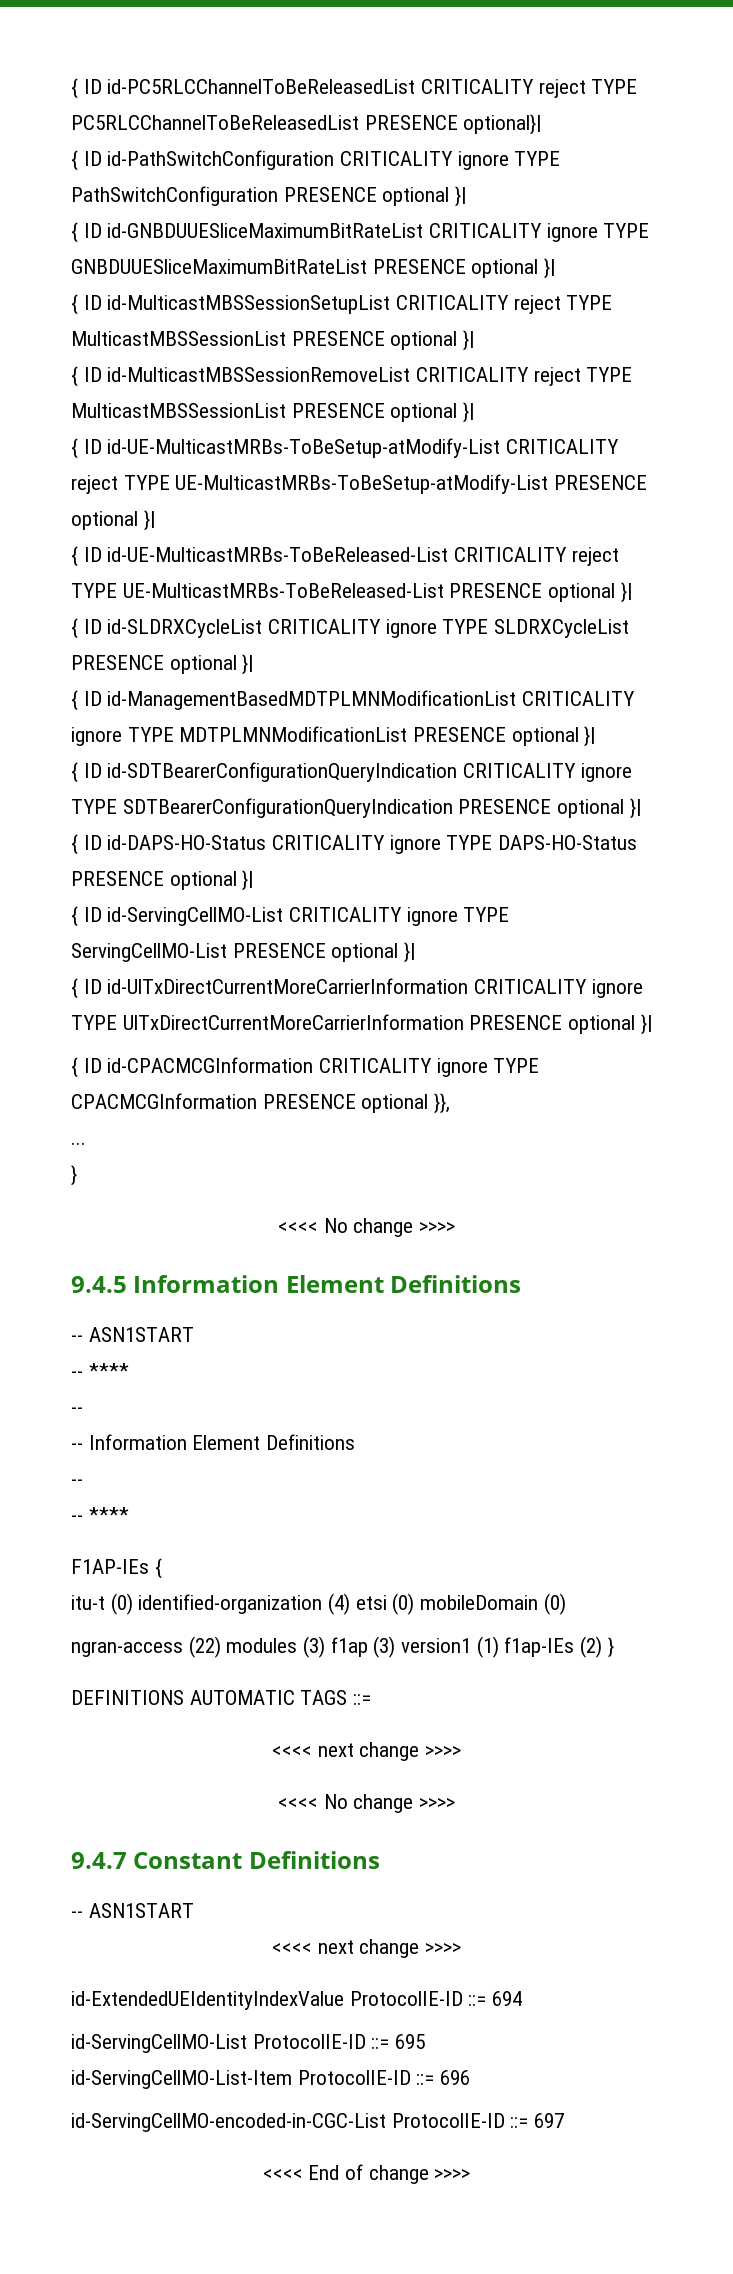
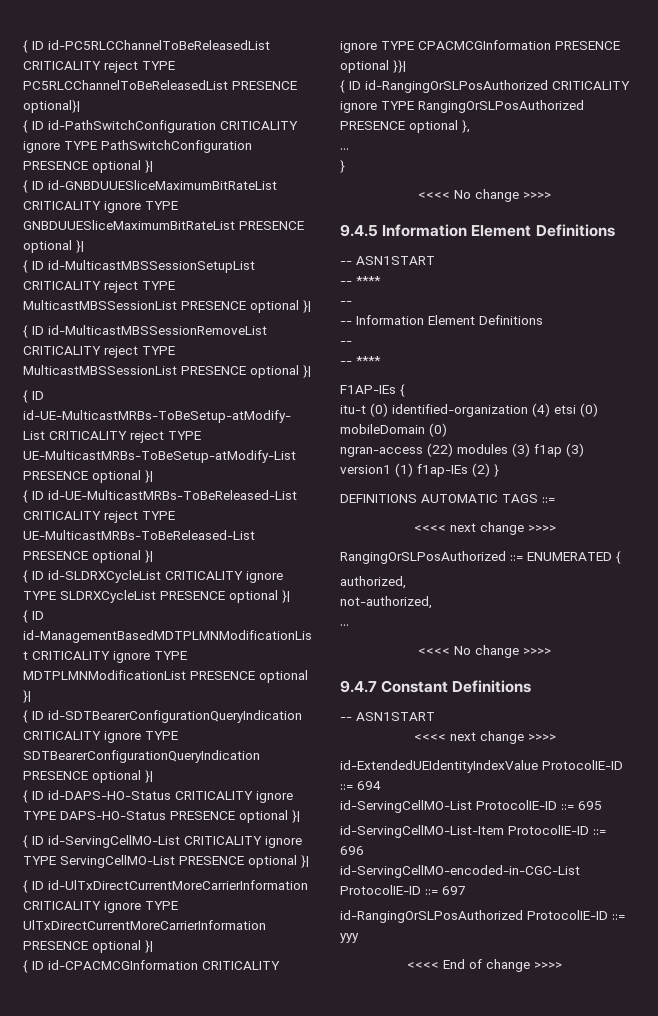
- { ID id-CPACMCGInformation CRITICALITY ignore TYPE CPACMCGInformation PRESENCE optional }},
+ { ID id-CPACMCGInformation CRITICALITY ignore TYPE CPACMCGInformation PRESENCE optional }}|
+ { ID id-RangingOrSLPosAuthorized CRITICALITY ignore TYPE RangingOrSLPosAuthorized PRESENCE optional },
+ RangingOrSLPosAuthorized ::= ENUMERATED {
+ authorized,
+ not-authorized,
+ ...
+ id-RangingOrSLPosAuthorized ProtocolIE-ID ::= yyy

